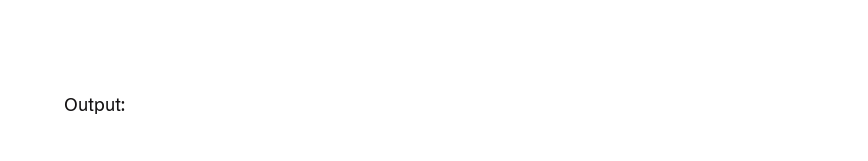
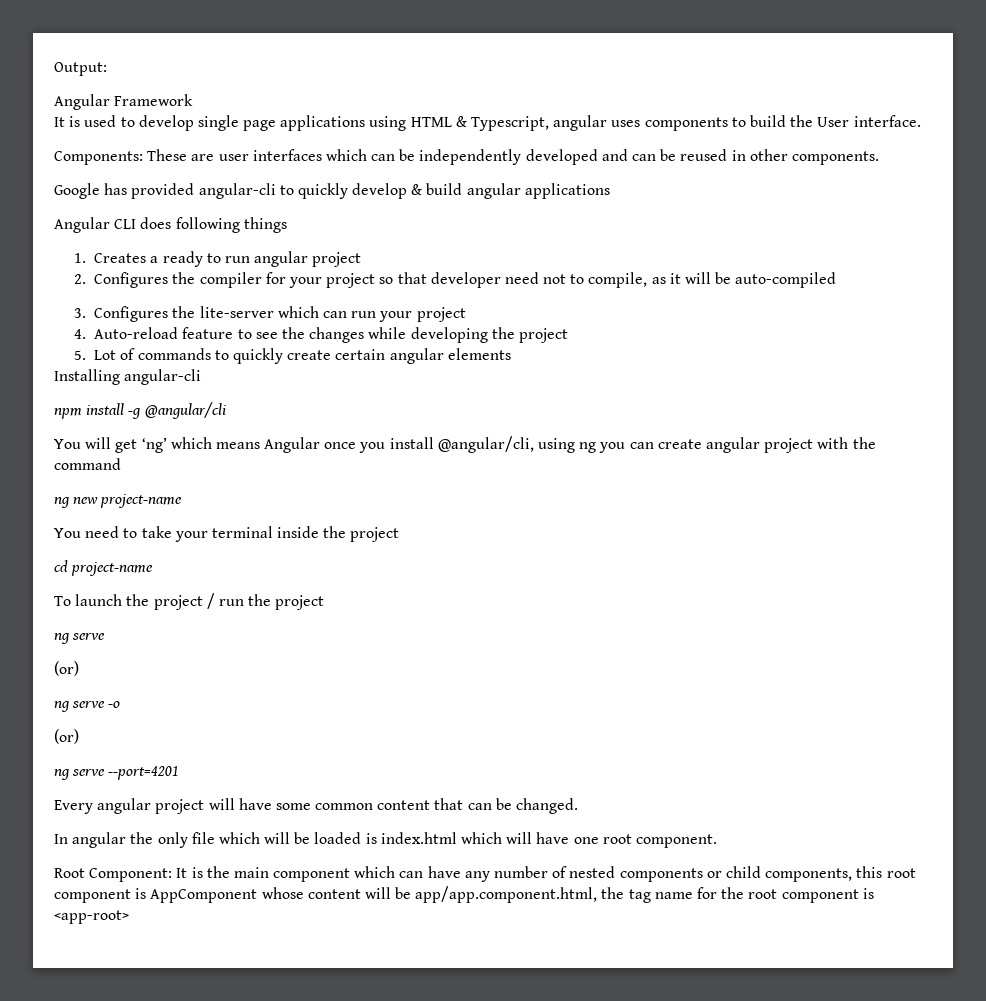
+ Angular Framework
+ It is used to develop single page applications using HTML & Typescript, angular uses components to build the User interface.
+ Components: These are user interfaces which can be independently developed and can be reused in other components.
+ Google has provided angular-cli to quickly develop & build angular applications
+ Angular CLI does following things
+ 1. Creates a ready to run angular project
+ 2. Configures the compiler for your project so that developer need not to compile, as it will be auto-compiled
+ 3. Configures the lite-server which can run your project
+ 4. Auto-reload feature to see the changes while developing the project
+ 5. Lot of commands to quickly create certain angular elements
+ Installing angular-cli
+ npm install -g @angular/cli
+ You will get ‘ng’ which means Angular once you install @angular/cli, using ng you can create angular project with the command
+ ng new project-name
+ You need to take your terminal inside the project
+ cd project-name
+ To launch the project / run the project
+ ng serve
+ (or)
+ ng serve -o
+ (or)
+ ng serve --port=4201
+ Every angular project will have some common content that can be changed.
+ In angular the only file which will be loaded is index.html which will have one root component.
+ Root Component: It is the main component which can have any number of nested components or child components, this root component is AppComponent whose content will be app/app.component.html, the tag name for the root component is <app-root>

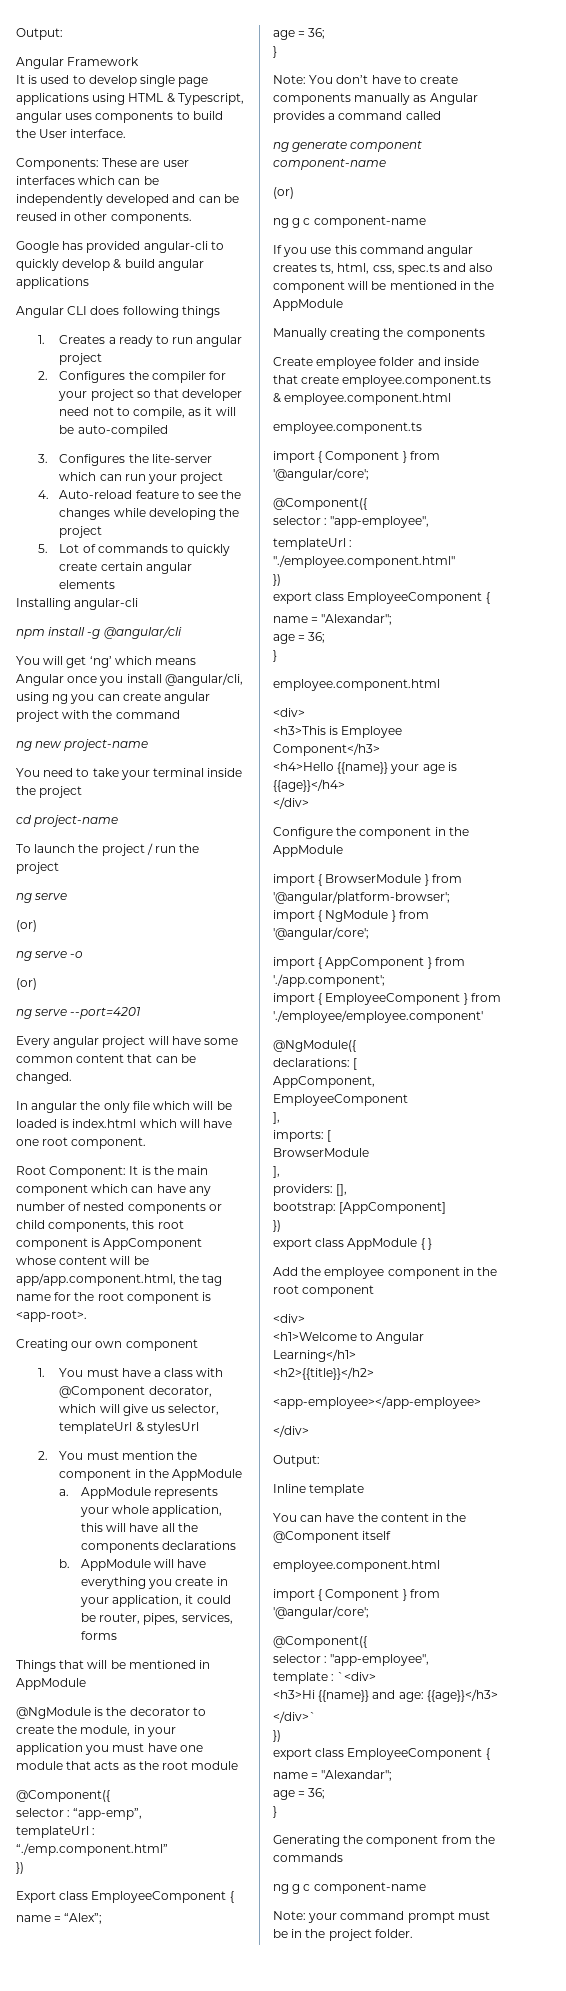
- Root Component: It is the main component which can have any number of nested components or child components, this root component is AppComponent whose content will be app/app.component.html, the tag name for the root component is <app-root>
+ Root Component: It is the main component which can have any number of nested components or child components, this root component is AppComponent whose content will be app/app.component.html, the tag name for the root component is <app-root>.
+ Creating our own component
+ 1. You must have a class with @Component decorator, which will give us selector, templateUrl & stylesUrl
+ 2. You must mention the component in the AppModule
+ a. AppModule represents your whole application, this will have all the components declarations
+ b. AppModule will have everything you create in your application, it could be router, pipes, services, forms
+ Things that will be mentioned in AppModule
+ @NgModule is the decorator to create the module, in your application you must have one module that acts as the root module
+ @Component({
+ selector : “app-emp”,
+ templateUrl : “./emp.component.html”
+ })
+ Export class EmployeeComponent {
+ name = “Alex”;
+ age = 36;
+ }
+ Note: You don’t have to create components manually as Angular provides a command called
+ ng generate component component-name
+ (or)
+ ng g c component-name
+ If you use this command angular creates ts, html, css, spec.ts and also component will be mentioned in the AppModule
+ Manually creating the components
+ Create employee folder and inside that create employee.component.ts & employee.component.html
+ employee.component.ts
+ import { Component } from '@angular/core';
+ @Component({
+ selector : "app-employee",
+ templateUrl : "./employee.component.html"
+ })
+ export class EmployeeComponent {
+ name = "Alexandar";
+ age = 36;
+ }
+ employee.component.html
+ <div>
+ <h3>This is Employee Component</h3>
+ <h4>Hello {{name}} your age is {{age}}</h4>
+ </div>
+ Configure the component in the AppModule
+ import { BrowserModule } from '@angular/platform-browser';
+ import { NgModule } from '@angular/core';
+ import { AppComponent } from './app.component';
+ import { EmployeeComponent } from './employee/employee.component'
+ @NgModule({
+ declarations: [
+ AppComponent, EmployeeComponent
+ ],
+ imports: [
+ BrowserModule
+ ],
+ providers: [],
+ bootstrap: [AppComponent]
+ })
+ export class AppModule { }
+ Add the employee component in the root component
+ <div>
+ <h1>Welcome to Angular Learning</h1>
+ <h2>{{title}}</h2>
+ <app-employee></app-employee>
+ </div>
+ Output:
+ Inline template
+ You can have the content in the @Component itself
+ employee.component.html
+ import { Component } from '@angular/core';
+ @Component({
+ selector : "app-employee",
+ template : `<div>
+ <h3>Hi {{name}} and age: {{age}}</h3>
+ </div>`
+ })
+ export class EmployeeComponent {
+ name = "Alexandar";
+ age = 36;
+ }
+ Generating the component from the commands
+ ng g c component-name
+ Note: your command prompt must be in the project folder.

